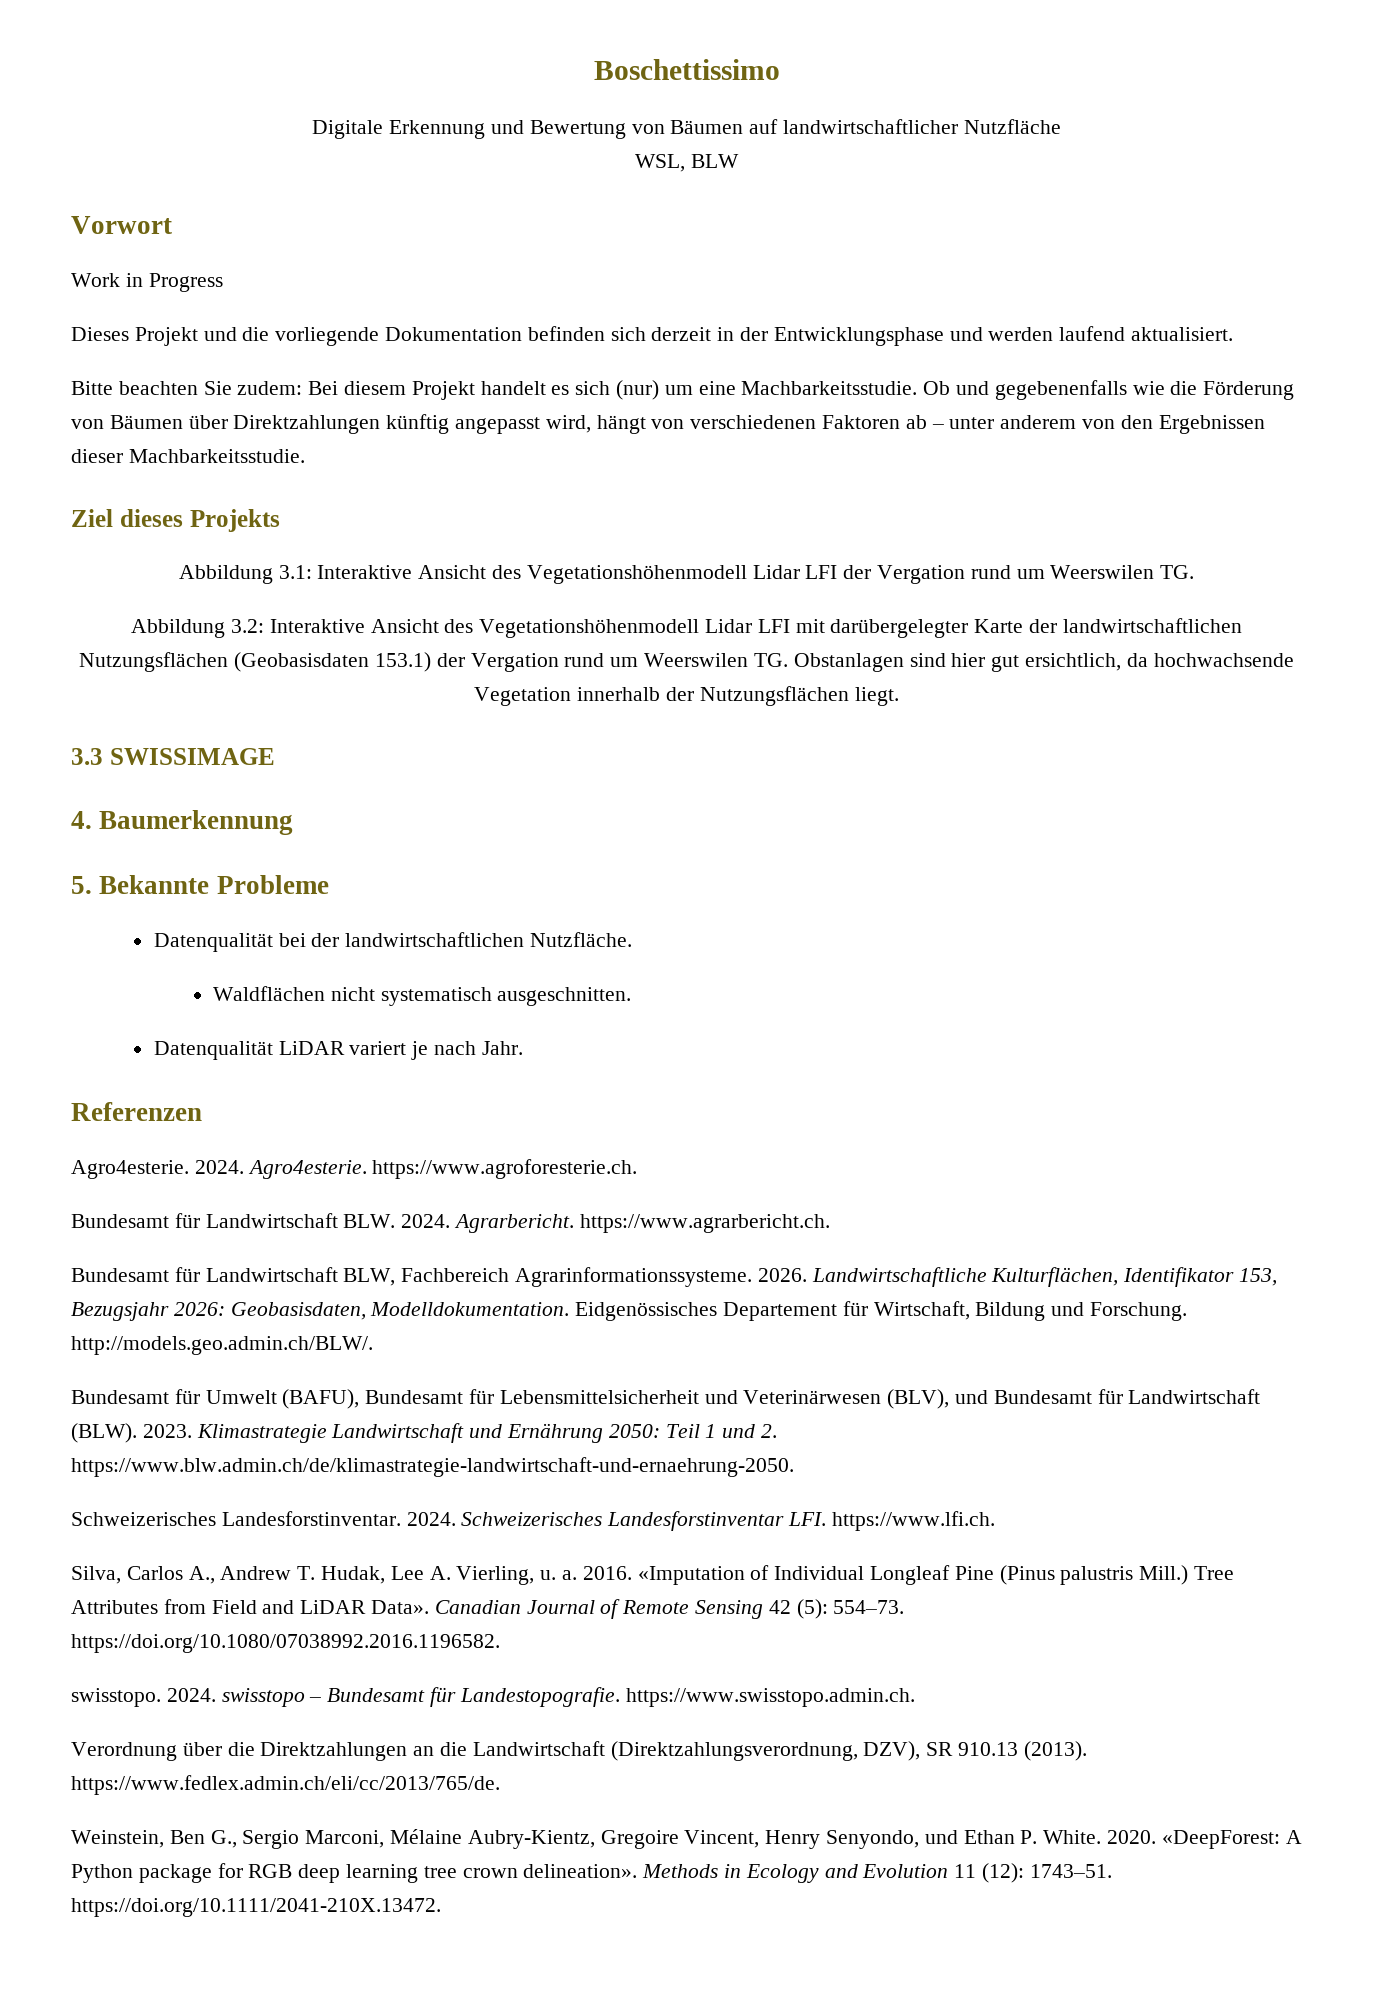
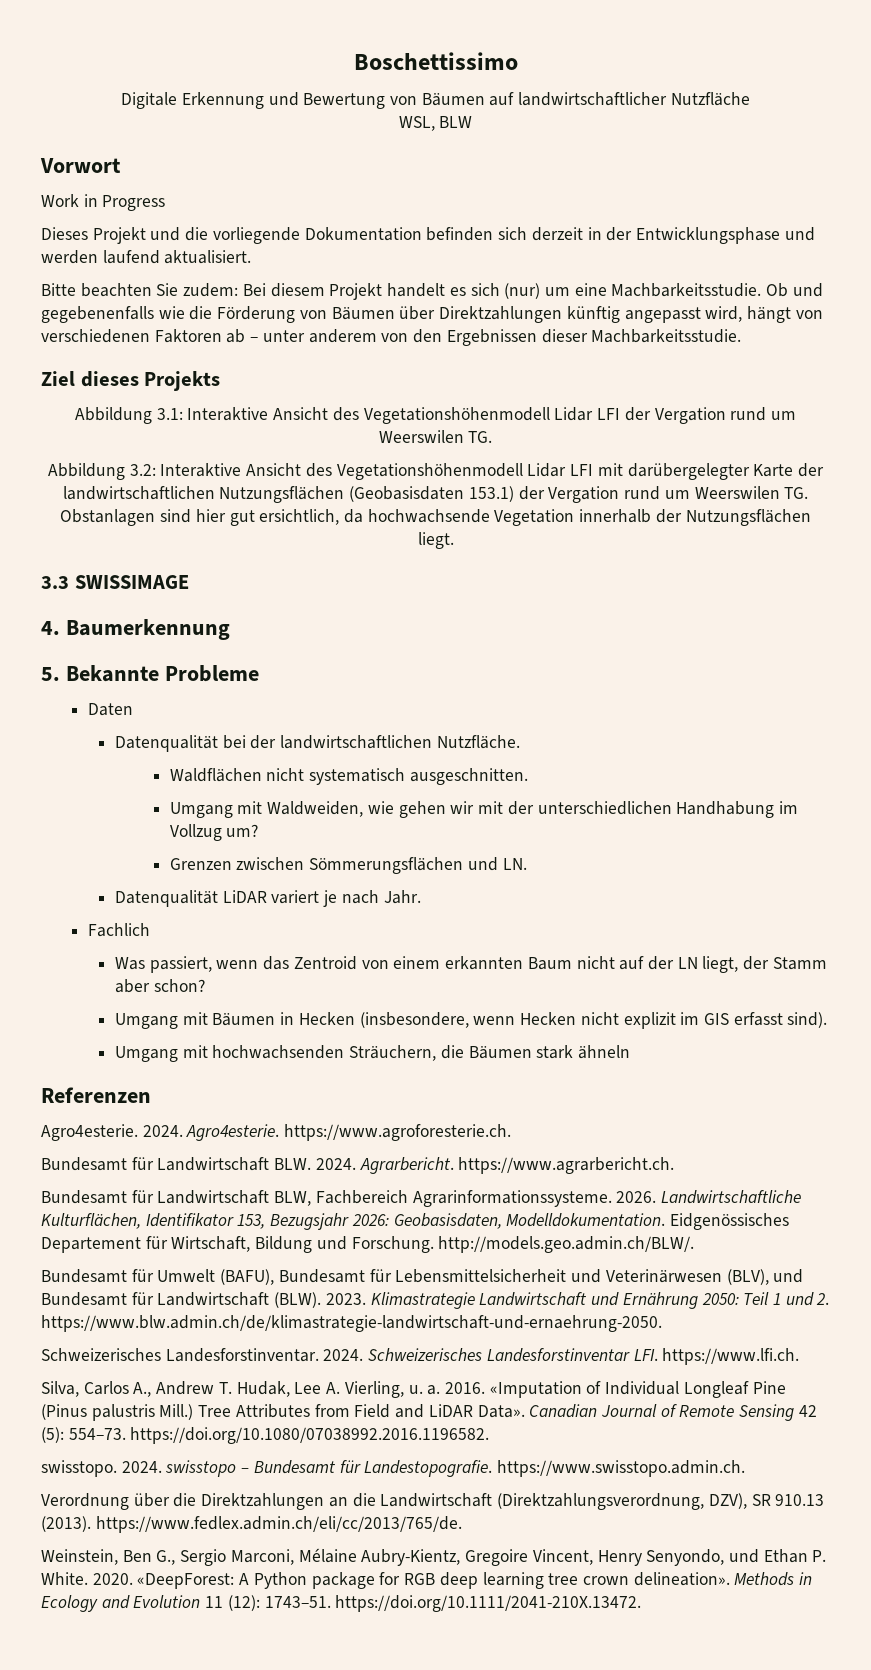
+ Daten
+ Umgang mit Waldweiden, wie gehen wir mit der unterschiedlichen Handhabung im Vollzug um?
+ Grenzen zwischen Sömmerungsflächen und LN.
+ Fachlich
+ Was passiert, wenn das Zentroid von einem erkannten Baum nicht auf der LN liegt, der Stamm aber schon?
+ Umgang mit Bäumen in Hecken (insbesondere, wenn Hecken nicht explizit im GIS erfasst sind).
+ Umgang mit hochwachsenden Sträuchern, die Bäumen stark ähneln

